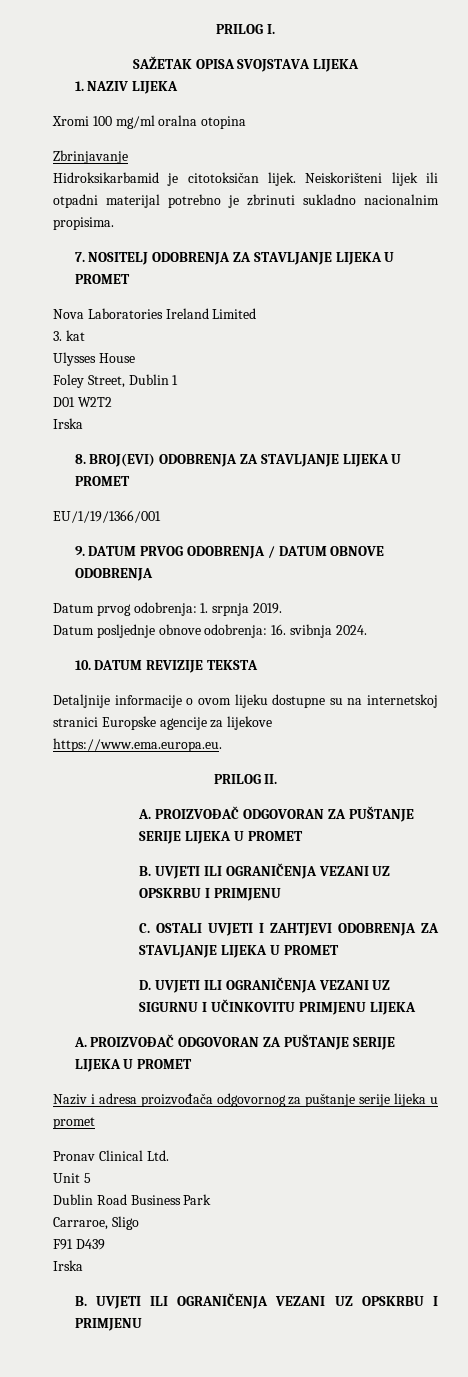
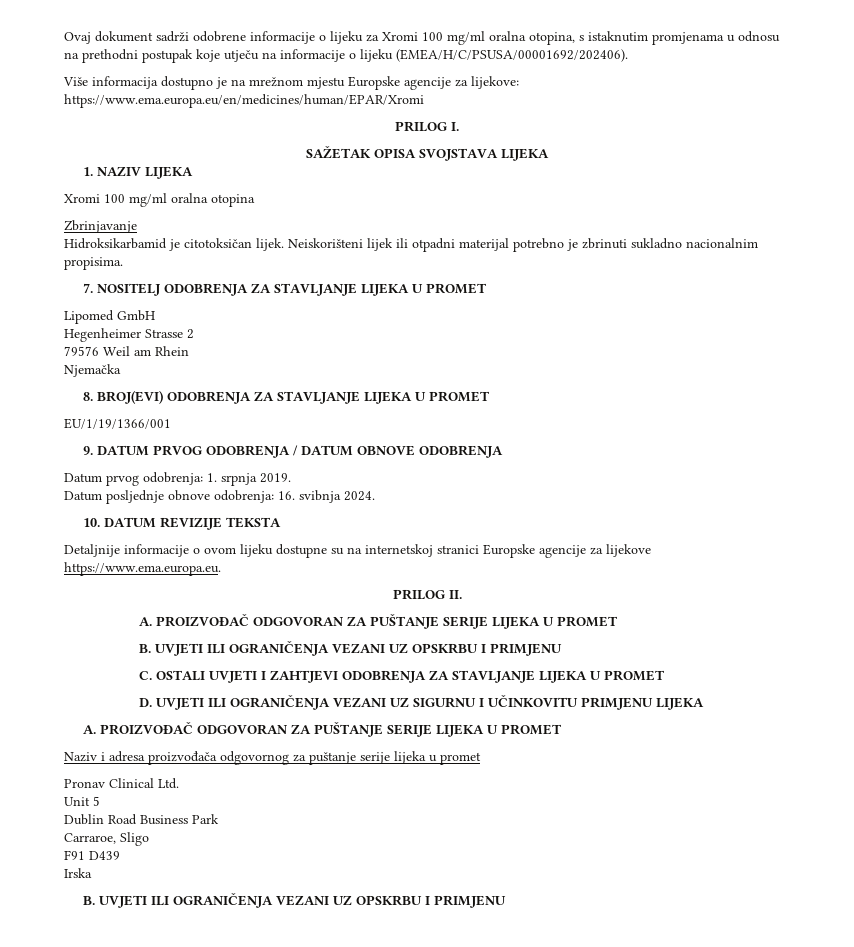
+ Ovaj dokument sadrži odobrene informacije o lijeku za Xromi 100 mg/ml oralna otopina, s istaknutim promjenama u odnosu na prethodni postupak koje utječu na informacije o lijeku (EMEA/H/C/PSUSA/00001692/202406).
+ Više informacija dostupno je na mrežnom mjestu Europske agencije za lijekove: https://www.ema.europa.eu/en/medicines/human/EPAR/Xromi
- Nova Laboratories Ireland Limited
- 3. kat
- Ulysses House
- Foley Street, Dublin 1
- D01 W2T2
- Irska
+ Lipomed GmbH
+ Hegenheimer Strasse 2
+ 79576 Weil am Rhein
+ Njemačka

